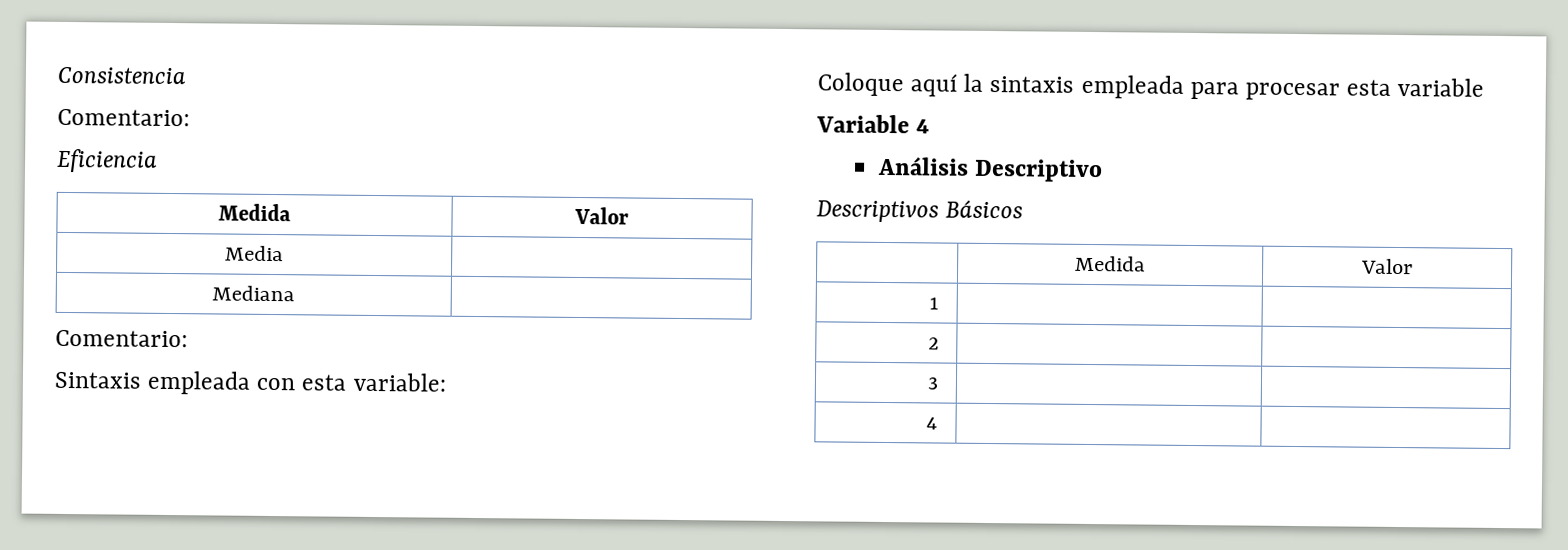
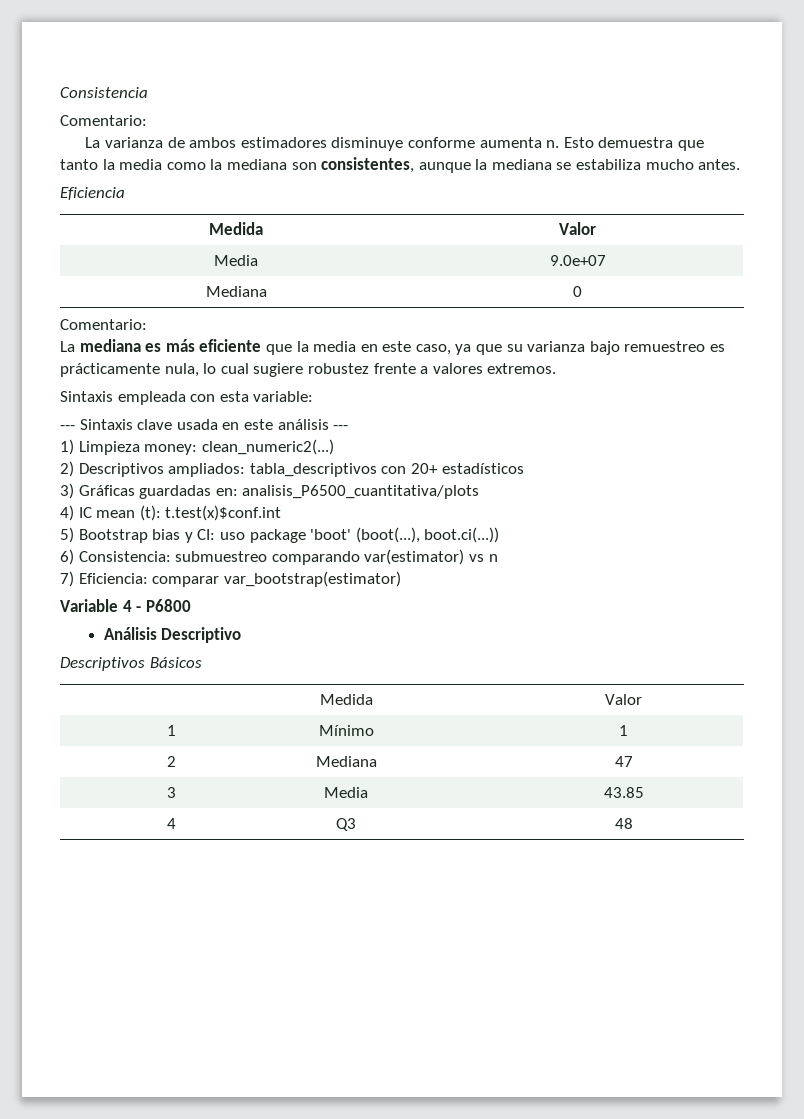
+ La varianza de ambos estimadores disminuye conforme aumenta n. Esto demuestra que tanto la media como la mediana son consistentes, aunque la mediana se estabiliza mucho antes.
- Media |
- Mediana |
+ Media | 9.0e+07
+ Mediana | 0
  Comentario:
+ La mediana es más eficiente que la media en este caso, ya que su varianza bajo remuestreo es prácticamente nula, lo cual sugiere robustez frente a valores extremos.
- Coloque aquí la sintaxis empleada para procesar esta variable
+ --- Sintaxis clave usada en este análisis ---
+ 1) Limpieza money: clean_numeric2(...)
+ 2) Descriptivos ampliados: tabla_descriptivos con 20+ estadísticos
+ 3) Gráficas guardadas en: analisis_P6500_cuantitativa/plots
+ 4) IC mean (t): t.test(x)$conf.int
+ 5) Bootstrap bias y CI: uso package 'boot' (boot(...), boot.ci(...))
+ 6) Consistencia: submuestreo comparando var(estimator) vs n
+ 7) Eficiencia: comparar var_bootstrap(estimator)
- Variable 4
+ Variable 4 - P6800
- 1 | |
+ 1 | Mínimo | 1
- 2 | |
+ 2 | Mediana | 47
- 3 | |
+ 3 | Media | 43.85
- 4 | |
+ 4 | Q3 | 48

